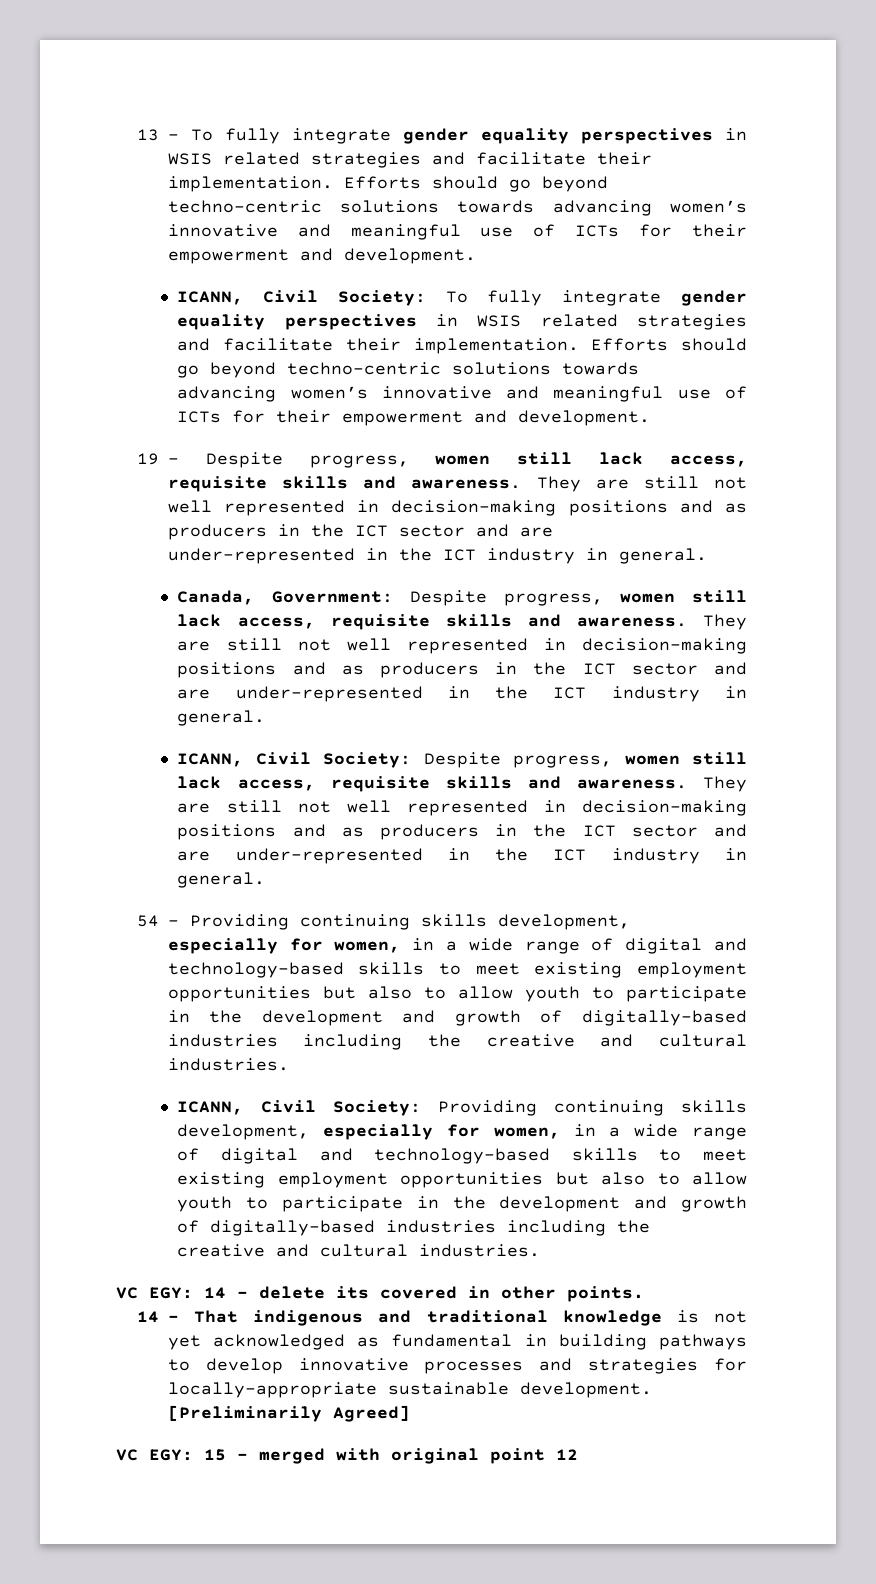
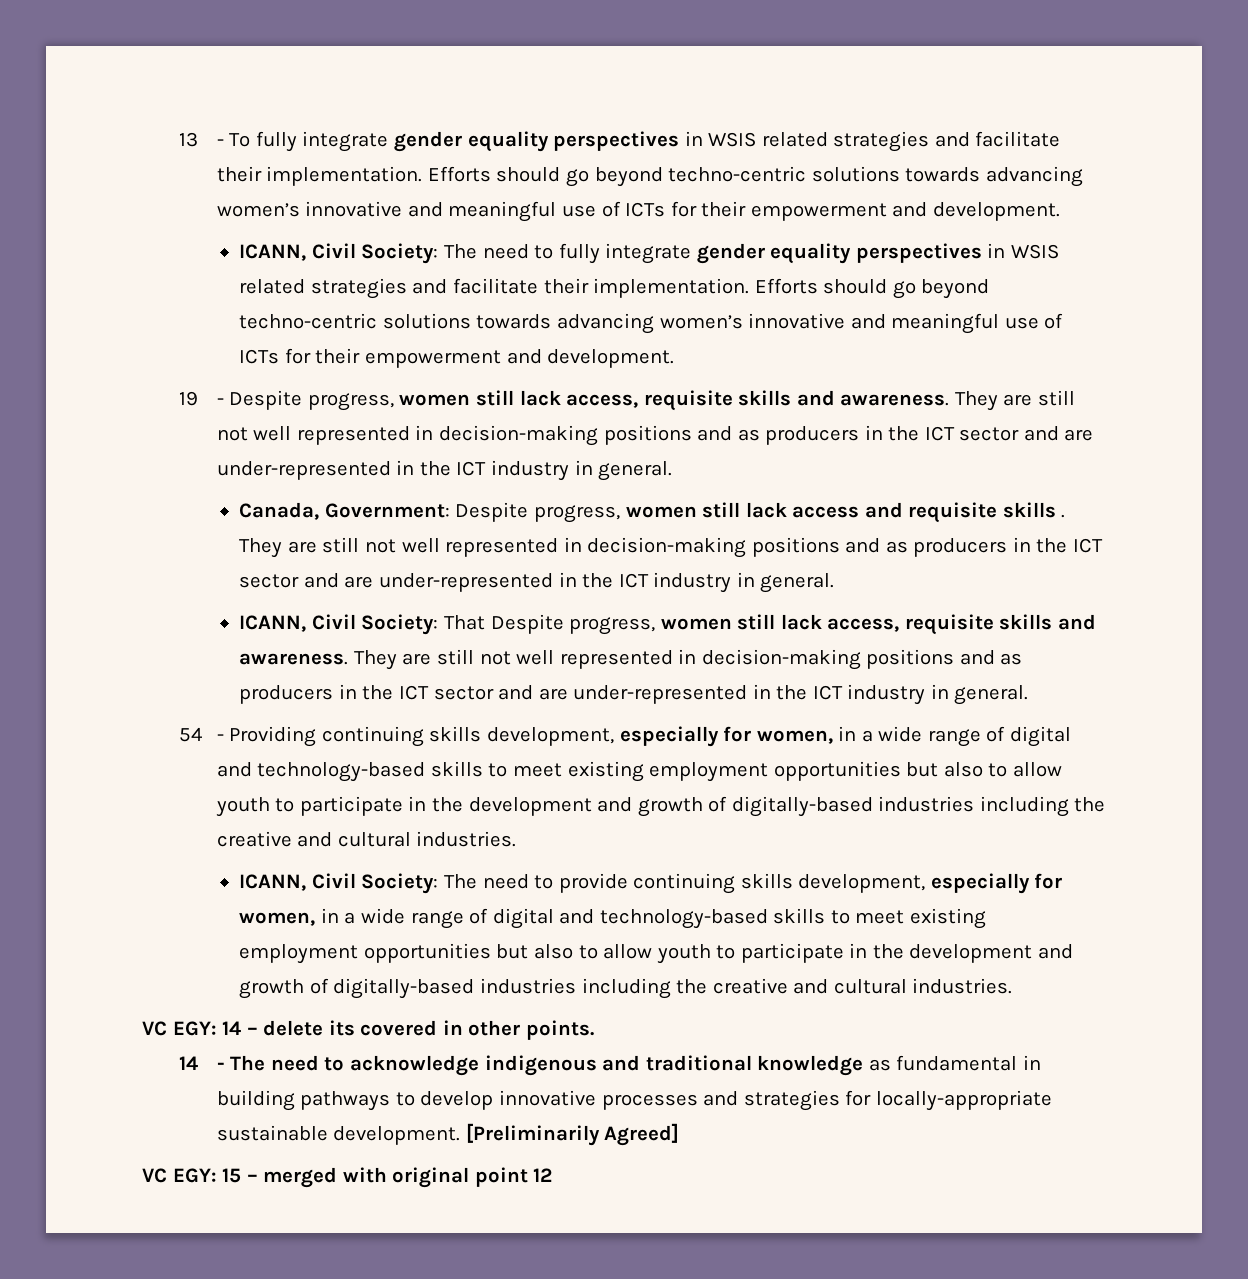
- ICANN, Civil Society: To fully integrate gender equality perspectives in WSIS related strategies and facilitate their implementation.
+ ICANN, Civil Society: The need to fully integrate gender equality perspectives in WSIS related strategies and facilitate their implementation.
- Canada, Government: Despite progress, women still lack access, requisite skills and awareness.
+ Canada, Government: Despite progress, women still lack access and requisite skills .
- ICANN, Civil Society: Despite progress, women still lack access, requisite skills and awareness.
+ ICANN, Civil Society: That Despite progress, women still lack access, requisite skills and awareness.
- ICANN, Civil Society: Providing continuing skills development, especially for women, in a wide range of digital and technology-based skills to meet existing employment opportunities but also to allow youth to participate in the development and growth of digitally-based industries including the creative and cultural industries.
+ ICANN, Civil Society: The need to provide continuing skills development, especially for women, in a wide range of digital and technology-based skills to meet existing employment opportunities but also to allow youth to participate in the development and growth of digitally-based industries including the creative and cultural industries.
- 14 - That indigenous and traditional knowledge is not yet acknowledged as fundamental in building pathways to develop innovative processes and strategies for locally-appropriate sustainable development.
+ 14 - The need to acknowledge indigenous and traditional knowledge as fundamental in building pathways to develop innovative processes and strategies for locally-appropriate sustainable development.

